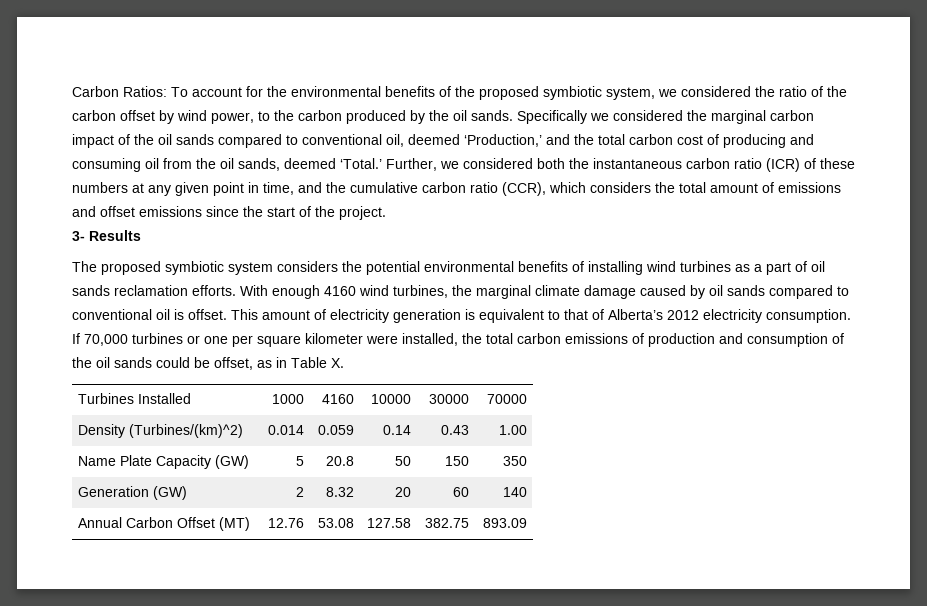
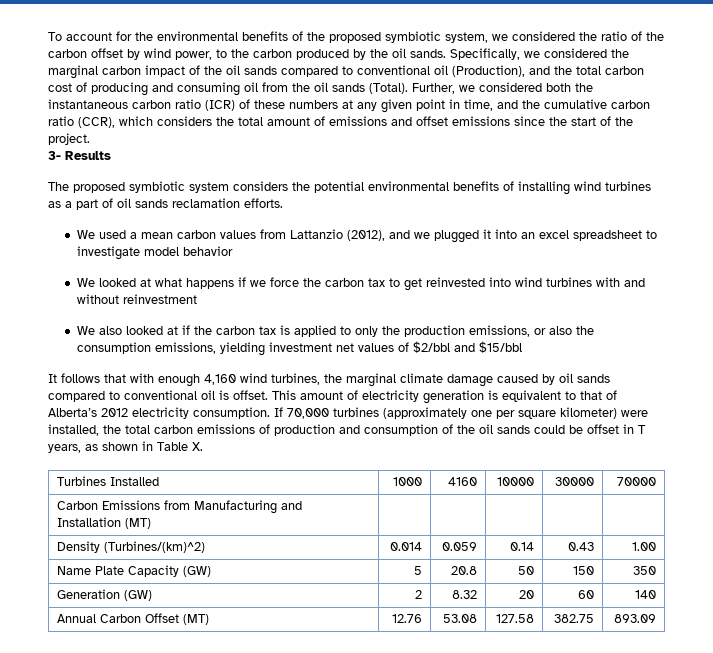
- Carbon Ratios: To account for the environmental benefits of the proposed symbiotic system, we considered the ratio of the carbon offset by wind power, to the carbon produced by the oil sands.
+ To account for the environmental benefits of the proposed symbiotic system, we considered the ratio of the carbon offset by wind power, to the carbon produced by the oil sands.
- Specifically we considered the marginal carbon impact of the oil sands compared to conventional oil, deemed ‘Production,’ and the total carbon cost of producing and consuming oil from the oil sands, deemed ‘Total.’
+ Specifically, we considered the marginal carbon impact of the oil sands compared to conventional oil (Production), and the total carbon cost of producing and consuming oil from the oil sands (Total).
- The proposed symbiotic system considers the potential environmental benefits of installing wind turbines as a part of oil sands reclamation efforts. With enough 4160 wind turbines, the marginal climate damage caused by oil sands compared to conventional oil is offset.
+ The proposed symbiotic system considers the potential environmental benefits of installing wind turbines as a part of oil sands reclamation efforts.
+ We used a mean carbon values from Lattanzio (2012), and we plugged it into an excel spreadsheet to investigate model behavior
+ We looked at what happens if we force the carbon tax to get reinvested into wind turbines with and without reinvestment
+ We also looked at if the carbon tax is applied to only the production emissions, or also the consumption emissions, yielding investment net values of $2/bbl and $15/bbl
+ It follows that with enough 4,160 wind turbines, the marginal climate damage caused by oil sands compared to conventional oil is offset.
- If 70,000 turbines or one per square kilometer were installed, the total carbon emissions of production and consumption of the oil sands could be offset, as in Table X.
+ If 70,000 turbines (approximately one per square kilometer) were installed, the total carbon emissions of production and consumption of the oil sands could be offset in T years, as shown in Table X.
+ Carbon Emissions from Manufacturing and Installation (MT) | | | | |

